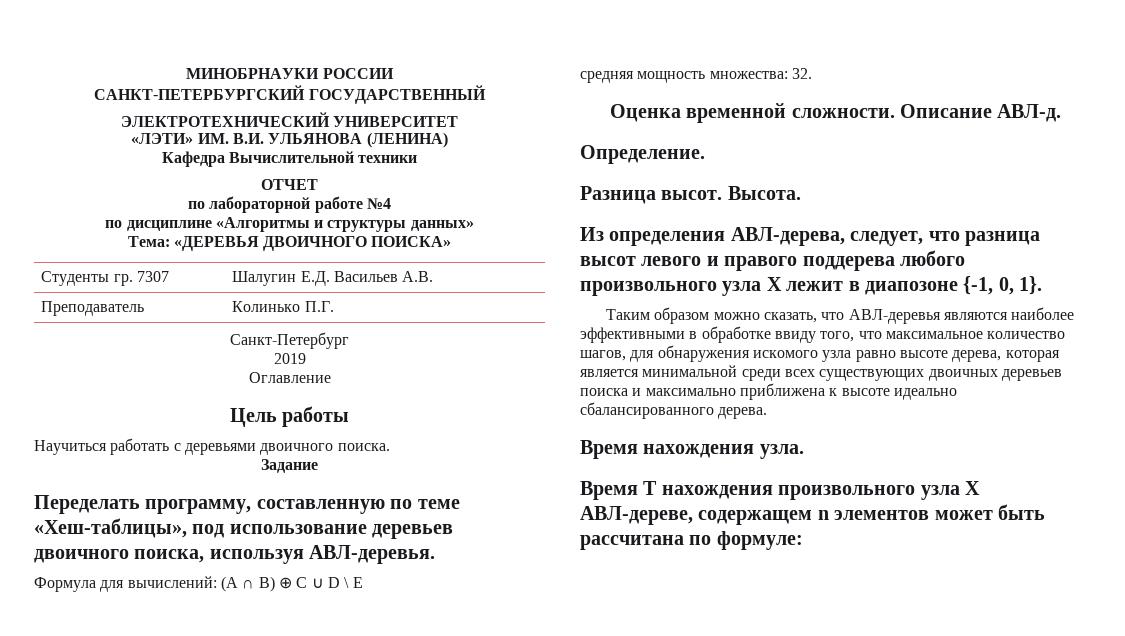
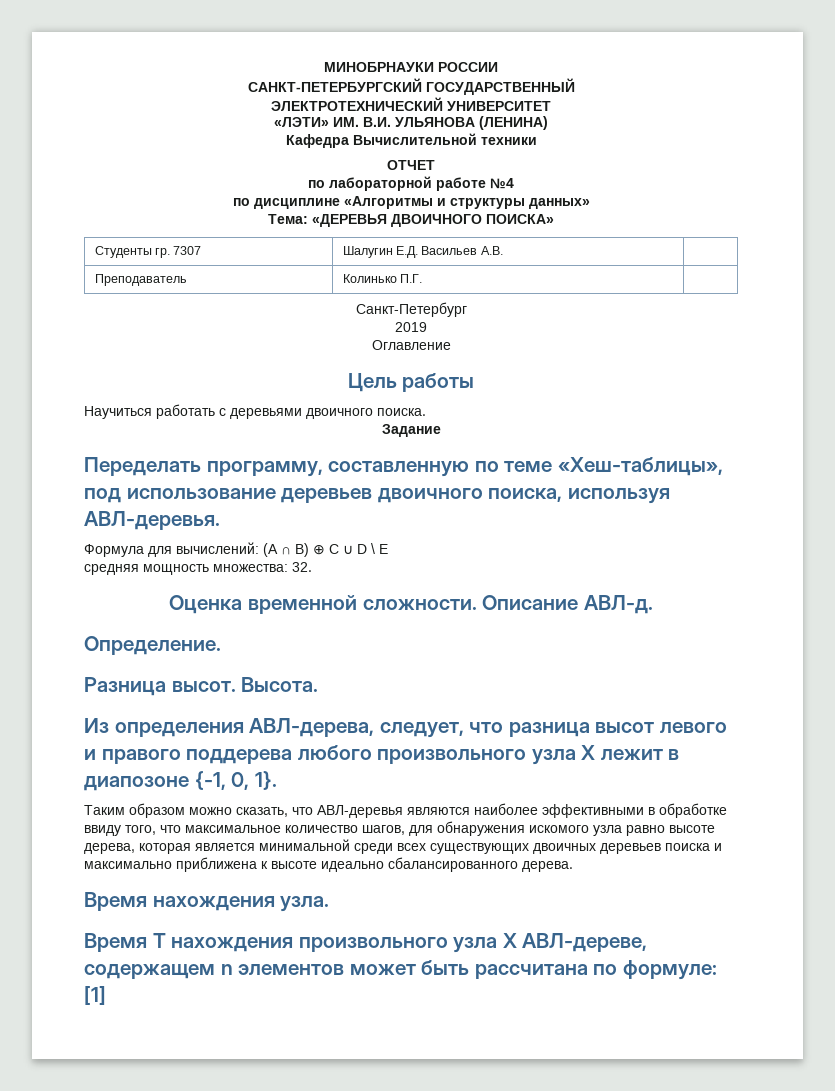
- Время Т нахождения произвольного узла X АВЛ-дереве, содержащем n элементов может быть рассчитана по формуле:
+ Время Т нахождения произвольного узла X АВЛ-дереве, содержащем n элементов может быть рассчитана по формуле: [1]

